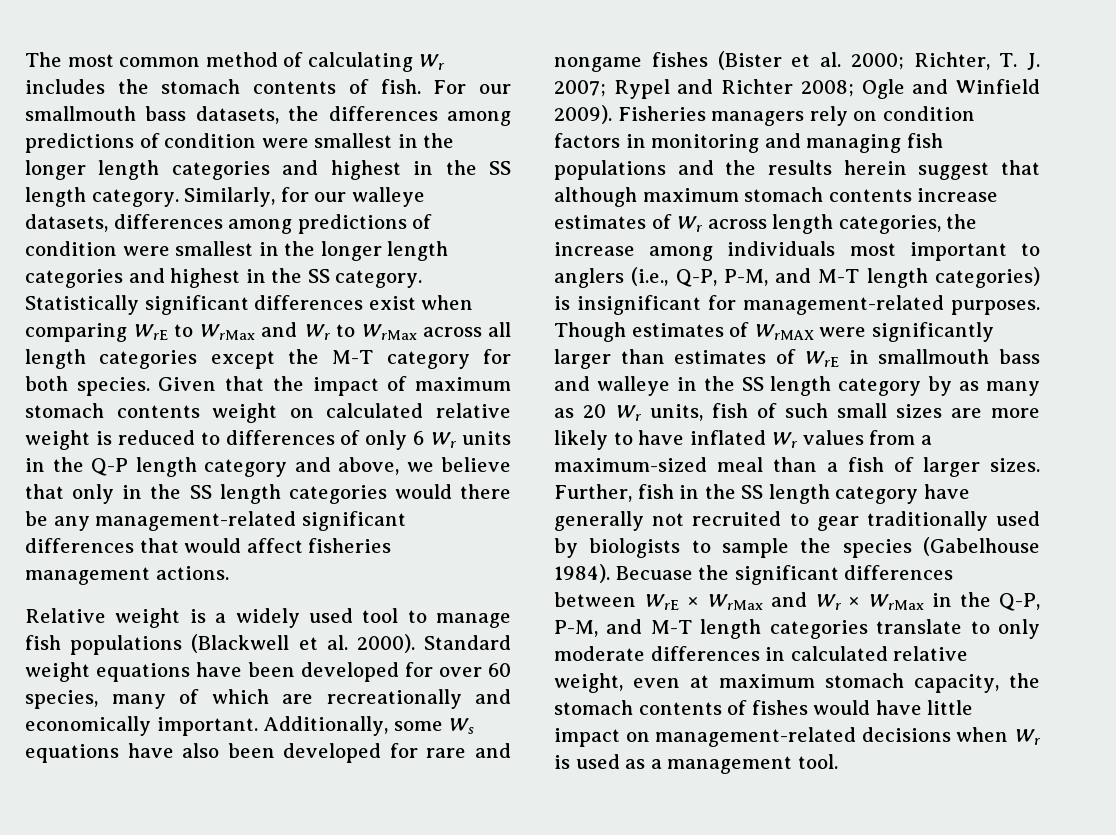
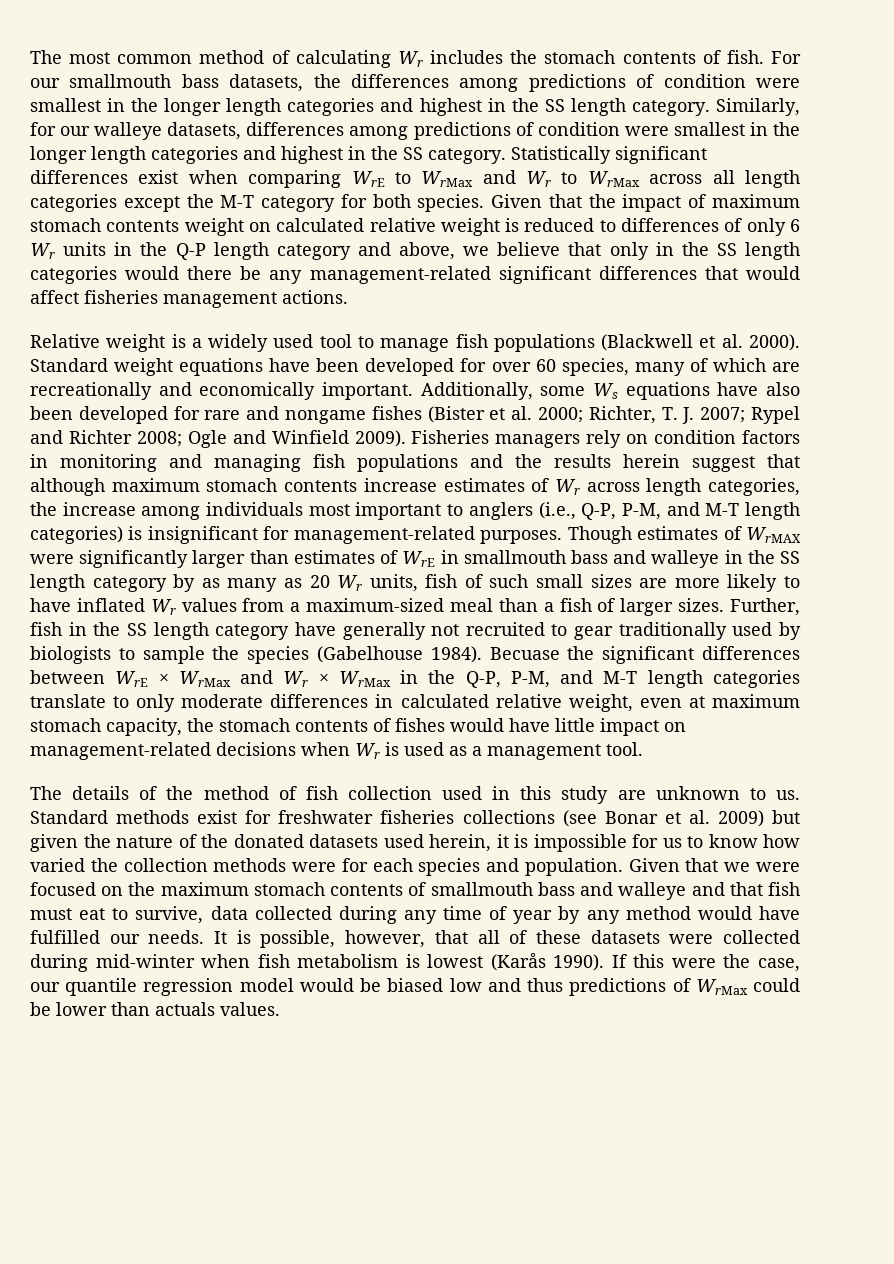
+ The details of the method of fish collection used in this study are unknown to us. Standard methods exist for freshwater fisheries collections (see Bonar et al. 2009) but given the nature of the donated datasets used herein, it is impossible for us to know how varied the collection methods were for each species and population. Given that we were focused on the maximum stomach contents of smallmouth bass and walleye and that fish must eat to survive, data collected during any time of year by any method would have fulfilled our needs. It is possible, however, that all of these datasets were collected during mid-winter when fish metabolism is lowest (Karås 1990). If this were the case, our quantile regression model would be biased low and thus predictions of WrMax could be lower than actuals values.

